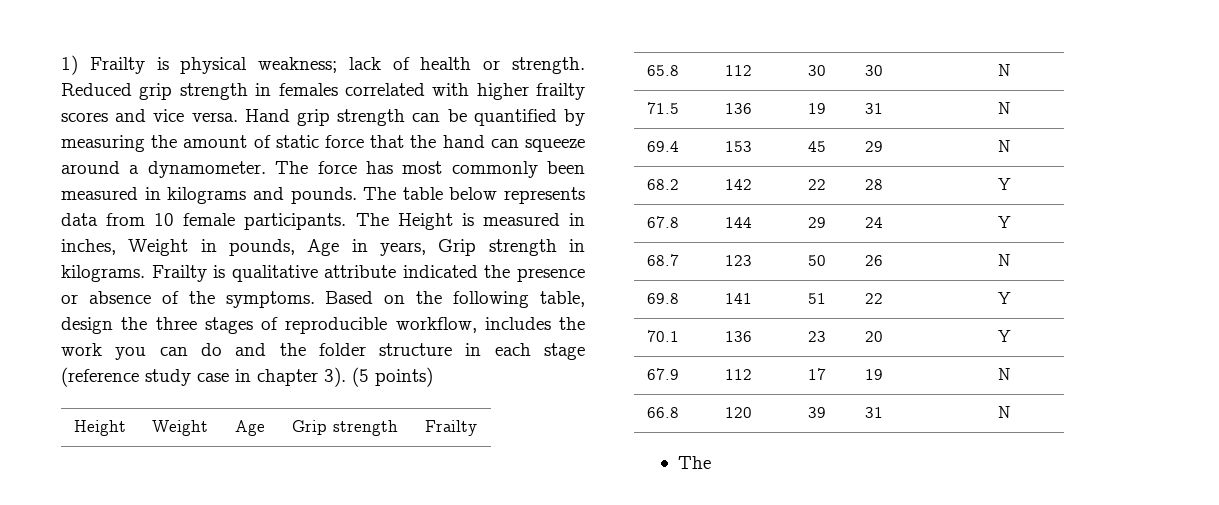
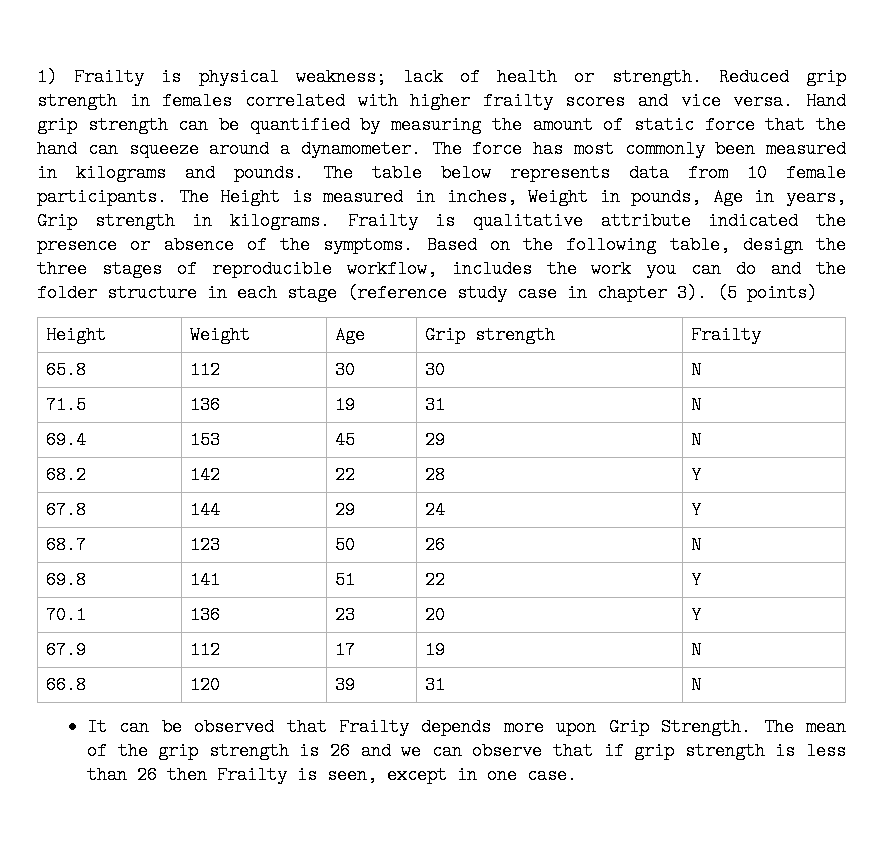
  66.8 | 120 | 39 | 31 | N
- The
+ It can be observed that Frailty depends more upon Grip Strength. The mean of the grip strength is 26 and we can observe that if grip strength is less than 26 then Frailty is seen, except in one case.

